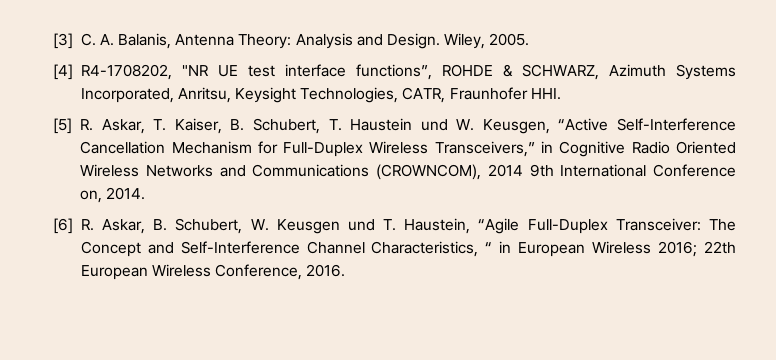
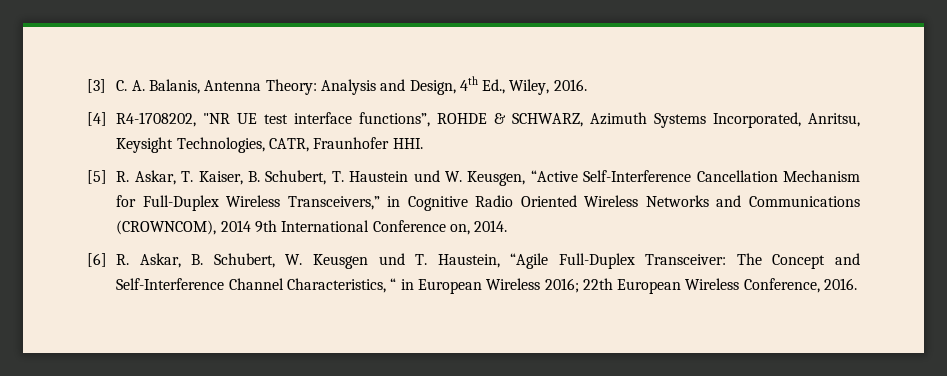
- [3] C. A. Balanis, Antenna Theory: Analysis and Design. Wiley, 2005.
+ [3] C. A. Balanis, Antenna Theory: Analysis and Design, 4th Ed., Wiley, 2016.

